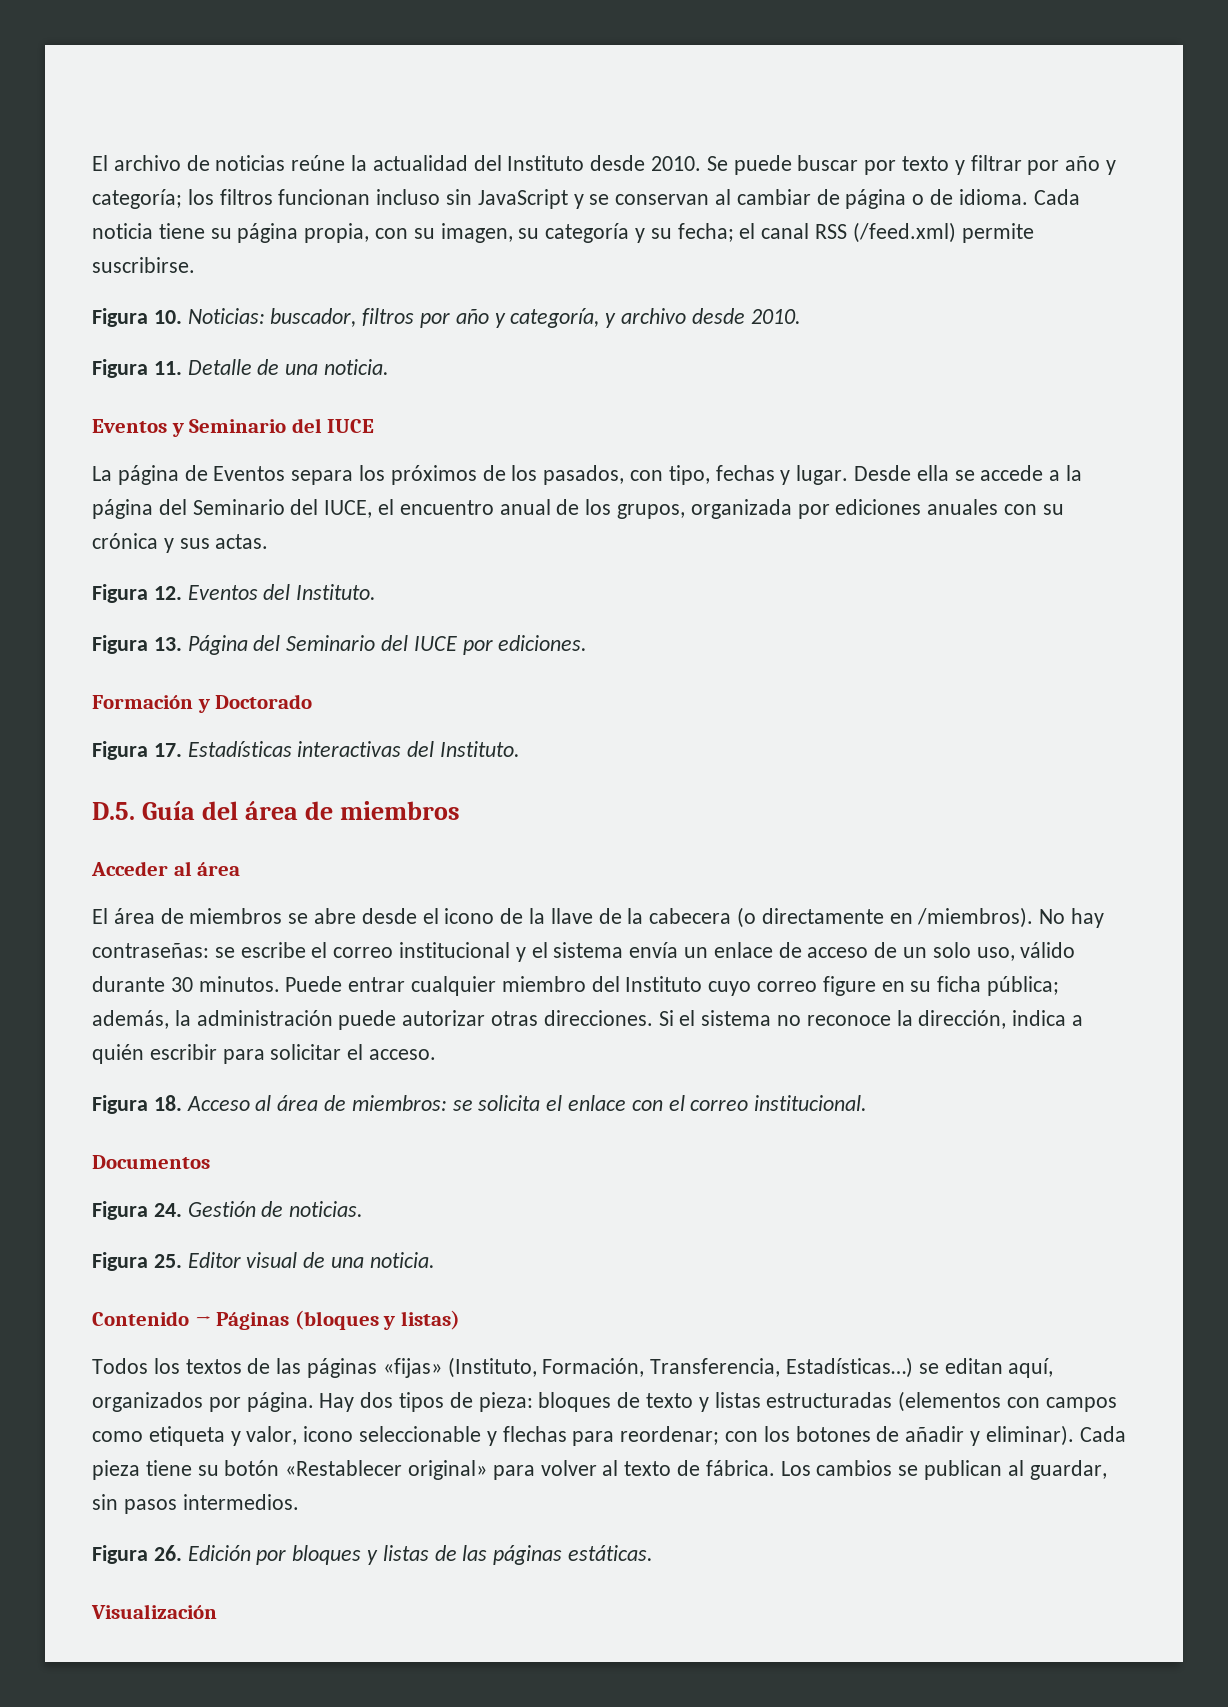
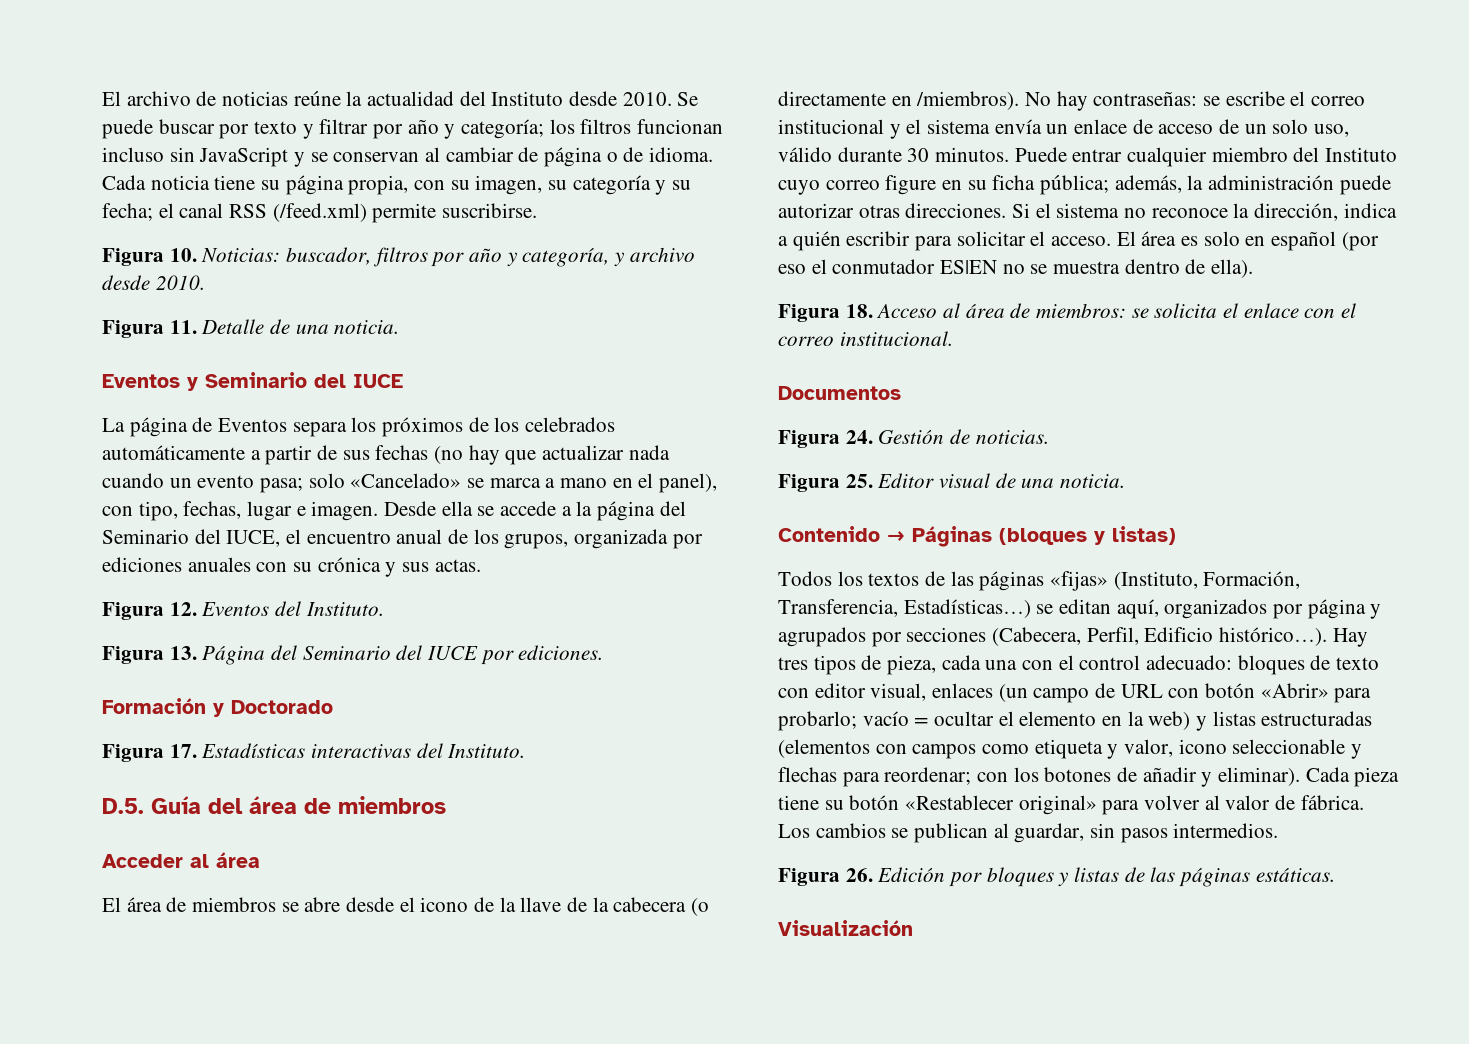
- La página de Eventos separa los próximos de los pasados, con tipo, fechas y lugar.
+ La página de Eventos separa los próximos de los celebrados automáticamente a partir de sus fechas (no hay que actualizar nada cuando un evento pasa; solo «Cancelado» se marca a mano en el panel), con tipo, fechas, lugar e imagen.
+ El área es solo en español (por eso el conmutador ES|EN no se muestra dentro de ella).
- Todos los textos de las páginas «fijas» (Instituto, Formación, Transferencia, Estadísticas…) se editan aquí, organizados por página. Hay dos tipos de pieza: bloques de texto y listas estructuradas (elementos con campos como etiqueta y valor, icono seleccionable y flechas para reordenar; con los botones de añadir y eliminar).
+ Todos los textos de las páginas «fijas» (Instituto, Formación, Transferencia, Estadísticas…) se editan aquí, organizados por página y agrupados por secciones (Cabecera, Perfil, Edificio histórico…). Hay tres tipos de pieza, cada una con el control adecuado: bloques de texto con editor visual, enlaces (un campo de URL con botón «Abrir» para probarlo; vacío = ocultar el elemento en la web) y listas estructuradas (elementos con campos como etiqueta y valor, icono seleccionable y flechas para reordenar; con los botones de añadir y eliminar).
- Cada pieza tiene su botón «Restablecer original» para volver al texto de fábrica.
+ Cada pieza tiene su botón «Restablecer original» para volver al valor de fábrica.

